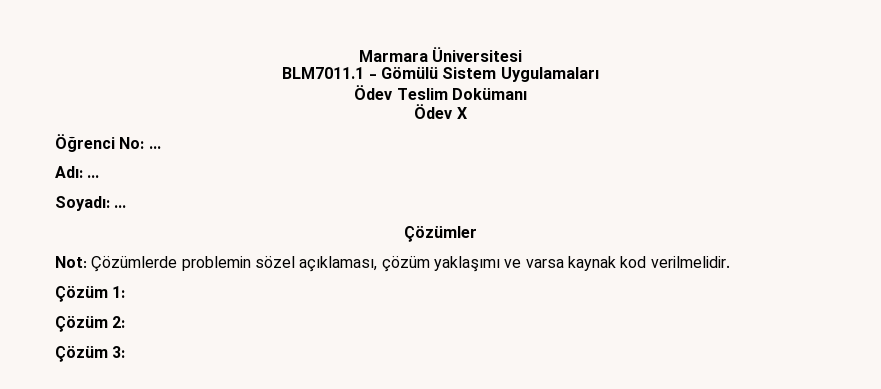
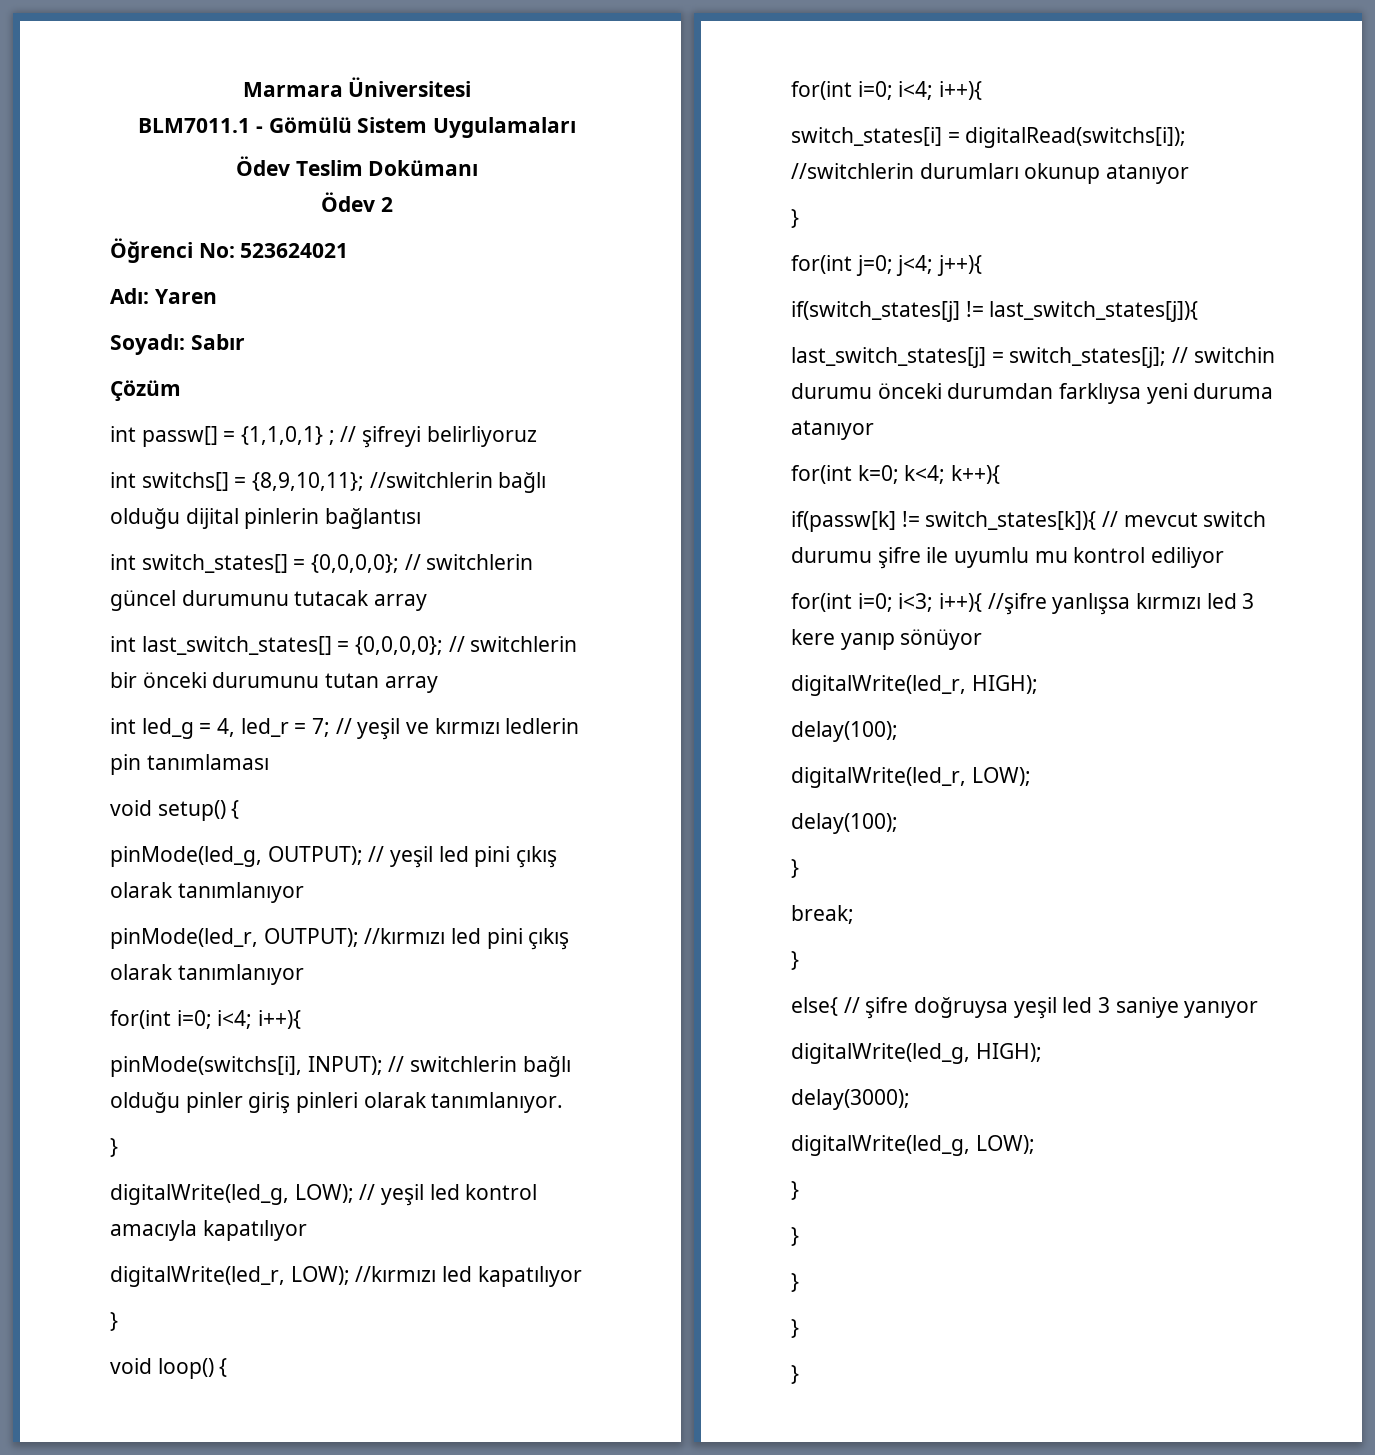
- Ödev X
+ Ödev 2
- Öğrenci No: …
+ Öğrenci No: 523624021
- Adı: …
+ Adı: Yaren
- Soyadı: …
- Çözümler
- Not: Çözümlerde problemin sözel açıklaması, çözüm yaklaşımı ve varsa kaynak kod verilmelidir.
- Çözüm 1:
- Çözüm 2:
- Çözüm 3:
+ Soyadı: Sabır
+ Çözüm
+ int passw[] = {1,1,0,1} ; // şifreyi belirliyoruz
+ int switchs[] = {8,9,10,11}; //switchlerin bağlı olduğu dijital pinlerin bağlantısı
+ int switch_states[] = {0,0,0,0}; // switchlerin güncel durumunu tutacak array
+ int last_switch_states[] = {0,0,0,0}; // switchlerin bir önceki durumunu tutan array
+ int led_g = 4, led_r = 7; // yeşil ve kırmızı ledlerin pin tanımlaması
+ void setup() {
+ pinMode(led_g, OUTPUT); // yeşil led pini çıkış olarak tanımlanıyor
+ pinMode(led_r, OUTPUT); //kırmızı led pini çıkış olarak tanımlanıyor
+ for(int i=0; i<4; i++){
+ pinMode(switchs[i], INPUT); // switchlerin bağlı olduğu pinler giriş pinleri olarak tanımlanıyor.
+ }
+ digitalWrite(led_g, LOW); // yeşil led kontrol amacıyla kapatılıyor
+ digitalWrite(led_r, LOW); //kırmızı led kapatılıyor
+ }
+ void loop() {
+ for(int i=0; i<4; i++){
+ switch_states[i] = digitalRead(switchs[i]); //switchlerin durumları okunup atanıyor
+ }
+ for(int j=0; j<4; j++){
+ if(switch_states[j] != last_switch_states[j]){
+ last_switch_states[j] = switch_states[j]; // switchin durumu önceki durumdan farklıysa yeni duruma atanıyor
+ for(int k=0; k<4; k++){
+ if(passw[k] != switch_states[k]){ // mevcut switch durumu şifre ile uyumlu mu kontrol ediliyor
+ for(int i=0; i<3; i++){ //şifre yanlışsa kırmızı led 3 kere yanıp sönüyor
+ digitalWrite(led_r, HIGH);
+ delay(100);
+ digitalWrite(led_r, LOW);
+ delay(100);
+ }
+ break;
+ }
+ else{ // şifre doğruysa yeşil led 3 saniye yanıyor
+ digitalWrite(led_g, HIGH);
+ delay(3000);
+ digitalWrite(led_g, LOW);
+ }
+ }
+ }
+ }
+ }

